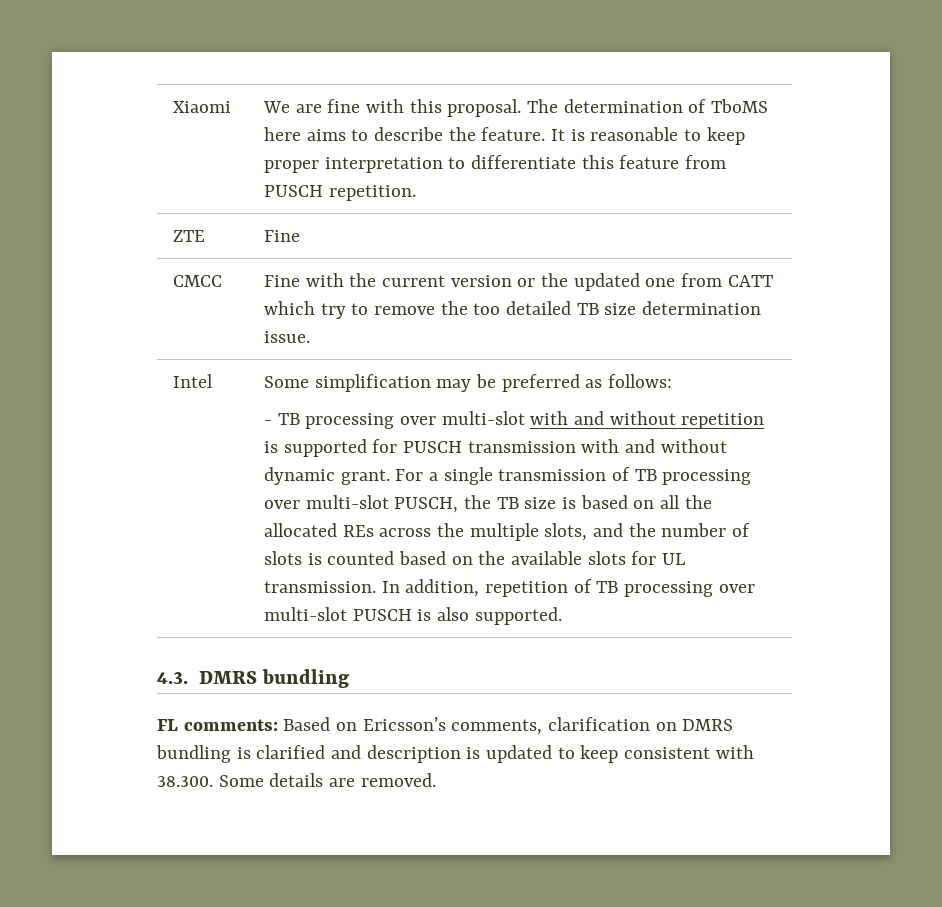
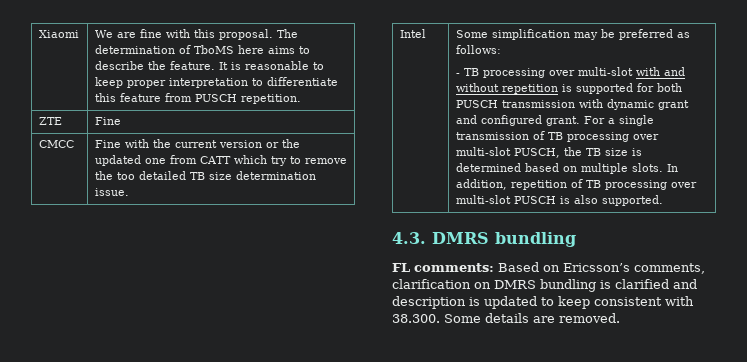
- - TB processing over multi-slot with and without repetition is supported for PUSCH transmission with and without dynamic grant.
+ - TB processing over multi-slot with and without repetition is supported for both PUSCH transmission with dynamic grant and configured grant.
- For a single transmission of TB processing over multi-slot PUSCH, the TB size is based on all the allocated REs across the multiple slots, and the number of slots is counted based on the available slots for UL transmission.
+ For a single transmission of TB processing over multi-slot PUSCH, the TB size is determined based on multiple slots.

